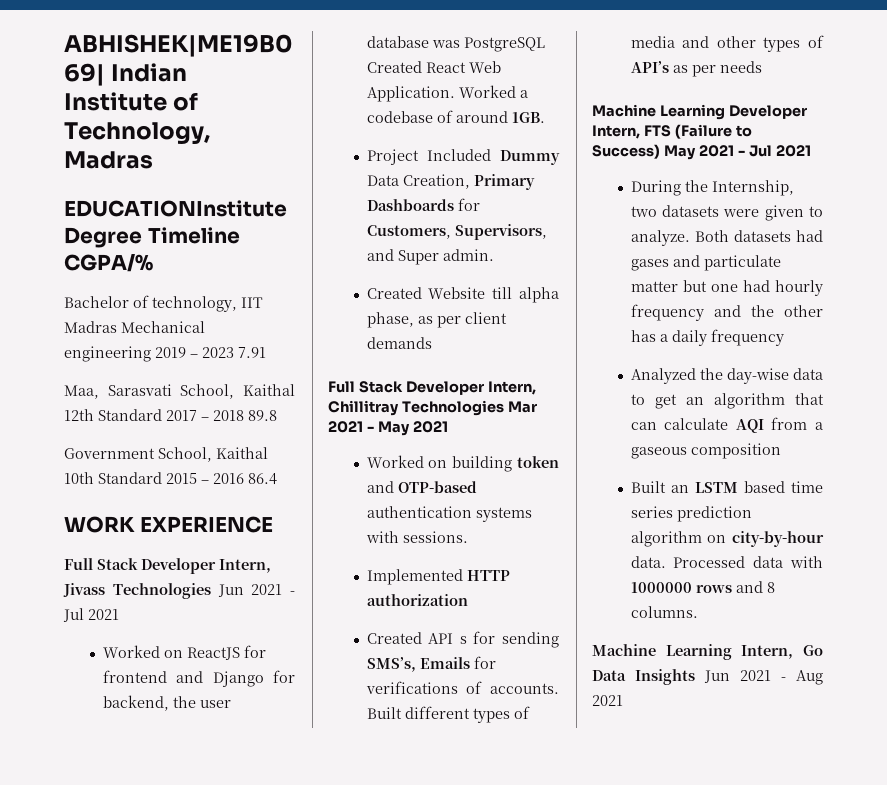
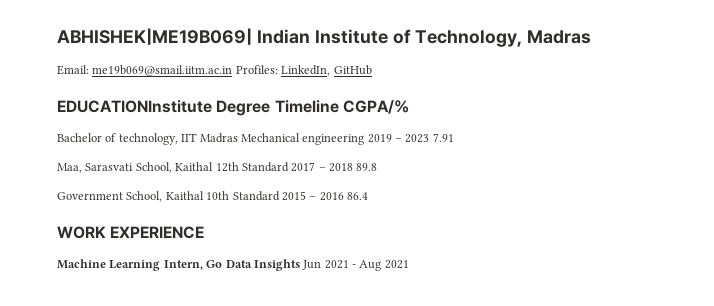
+ Email: me19b069@smail.iitm.ac.in Profiles: LinkedIn, GitHub
- Full Stack Developer Intern, Jivass Technologies Jun 2021 - Jul 2021
- Worked on ReactJS for frontend and Django for backend, the user database was PostgreSQL Created React Web Application. Worked a codebase of around 1GB.
- Project Included Dummy Data Creation, Primary Dashboards for Customers, Supervisors, and Super admin.
- Created Website till alpha phase, as per client demands
- Full Stack Developer Intern, Chillitray Technologies Mar 2021 - May 2021
- Worked on building token and OTP-based authentication systems with sessions.
- Implemented HTTP authorization
- Created API s for sending SMS’s, Emails for verifications of accounts. Built different types of media and other types of API’s as per needs
- Machine Learning Developer Intern, FTS (Failure to Success) May 2021 - Jul 2021
- During the Internship, two datasets were given to analyze. Both datasets had gases and particulate matter but one had hourly frequency and the other has a daily frequency
- Analyzed the day-wise data to get an algorithm that can calculate AQI from a gaseous composition
- Built an LSTM based time series prediction algorithm on city-by-hour data. Processed data with 1000000 rows and 8 columns.

